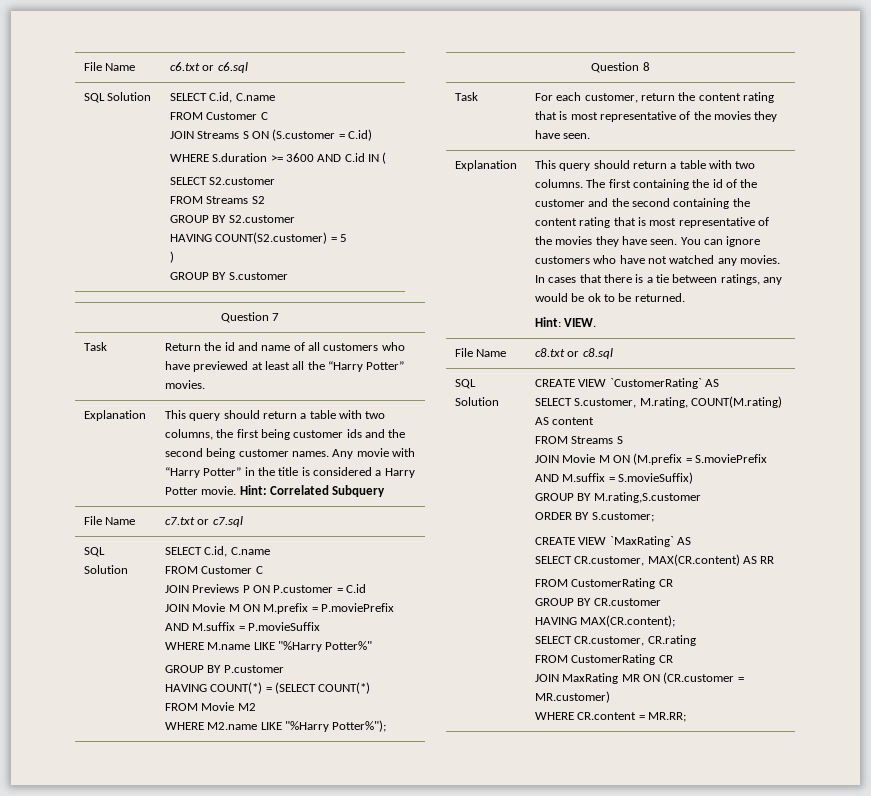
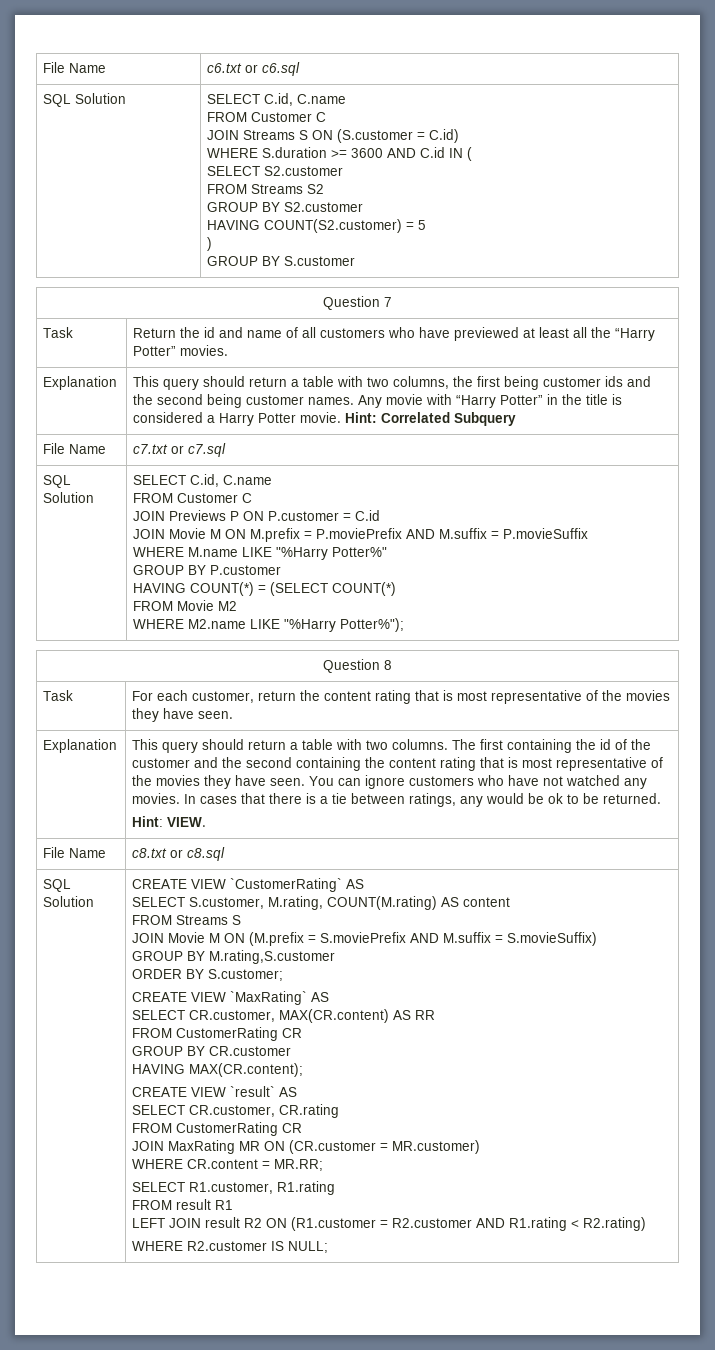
+ CREATE VIEW `result` AS
+ SELECT R1.customer, R1.rating
+ FROM result R1
+ LEFT JOIN result R2 ON (R1.customer = R2.customer AND R1.rating < R2.rating)
+ WHERE R2.customer IS NULL;

